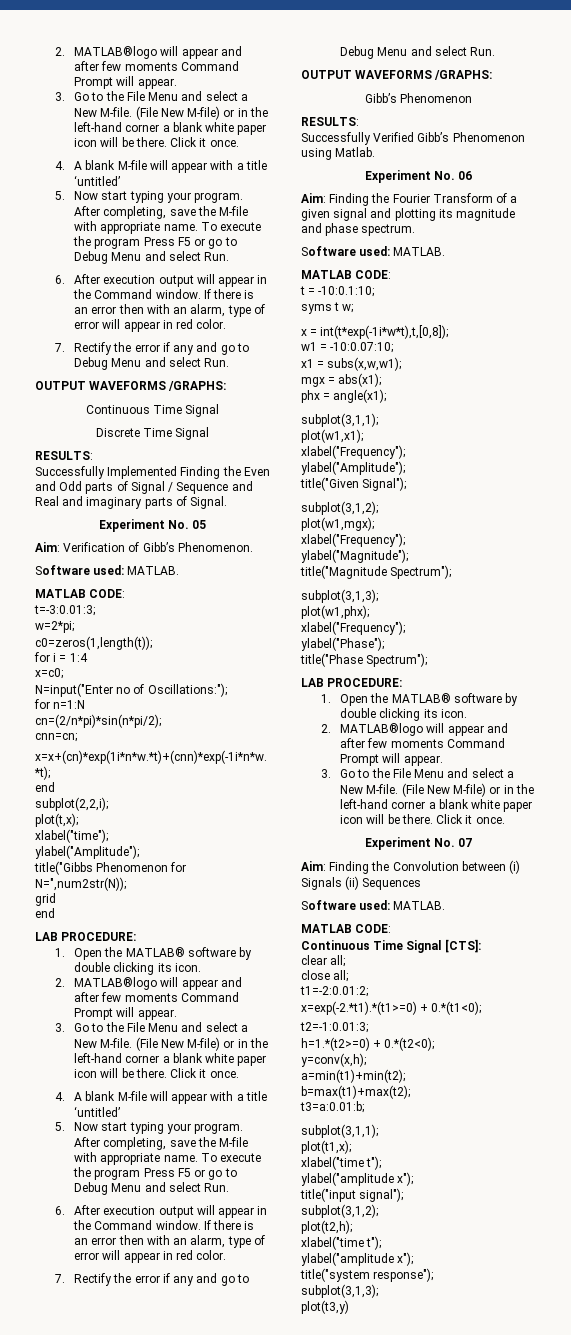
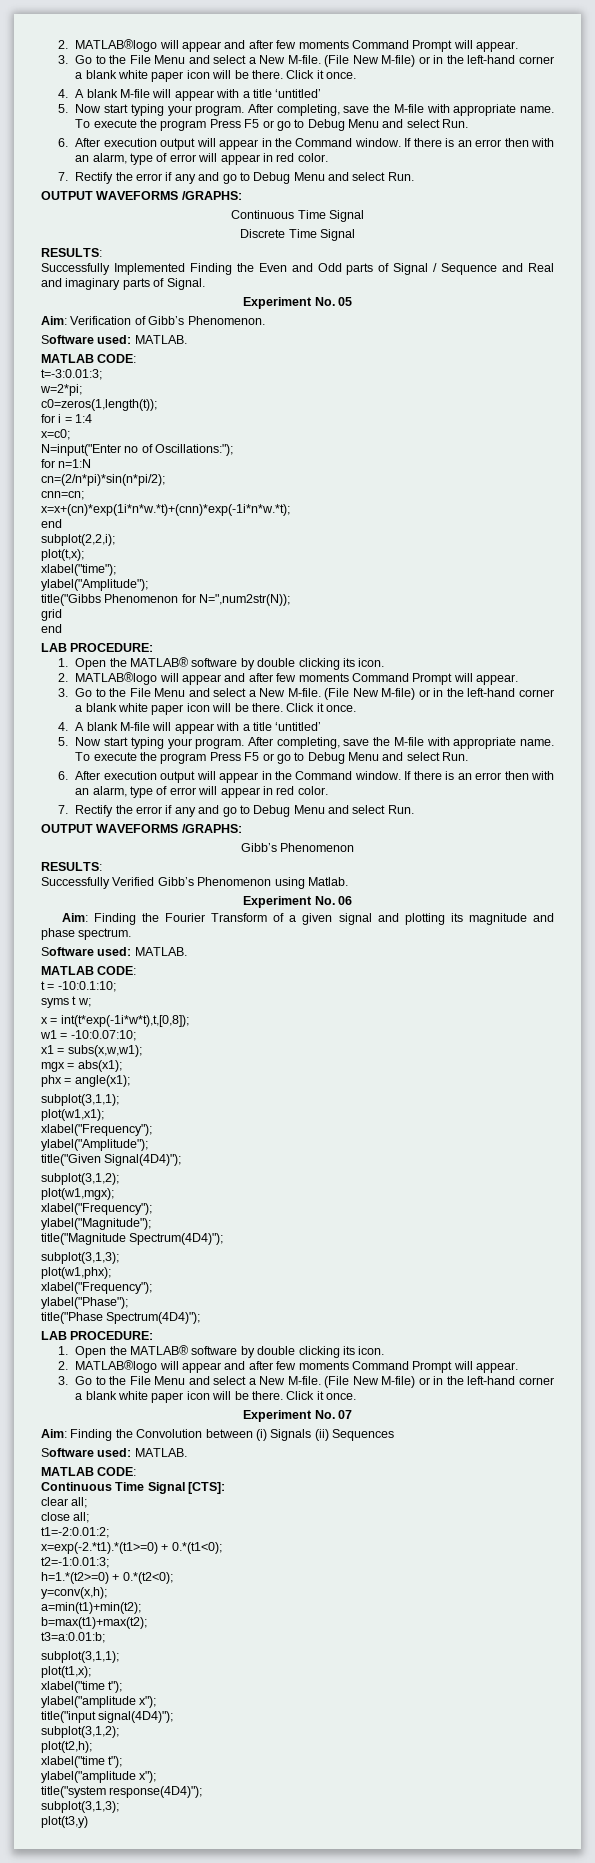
- title("Given Signal");
+ title("Given Signal(4D4)");
- title("Magnitude Spectrum");
+ title("Magnitude Spectrum(4D4)");
- title("Phase Spectrum");
+ title("Phase Spectrum(4D4)");
- title("input signal");
+ title("input signal(4D4)");
- title("system response");
+ title("system response(4D4)");

